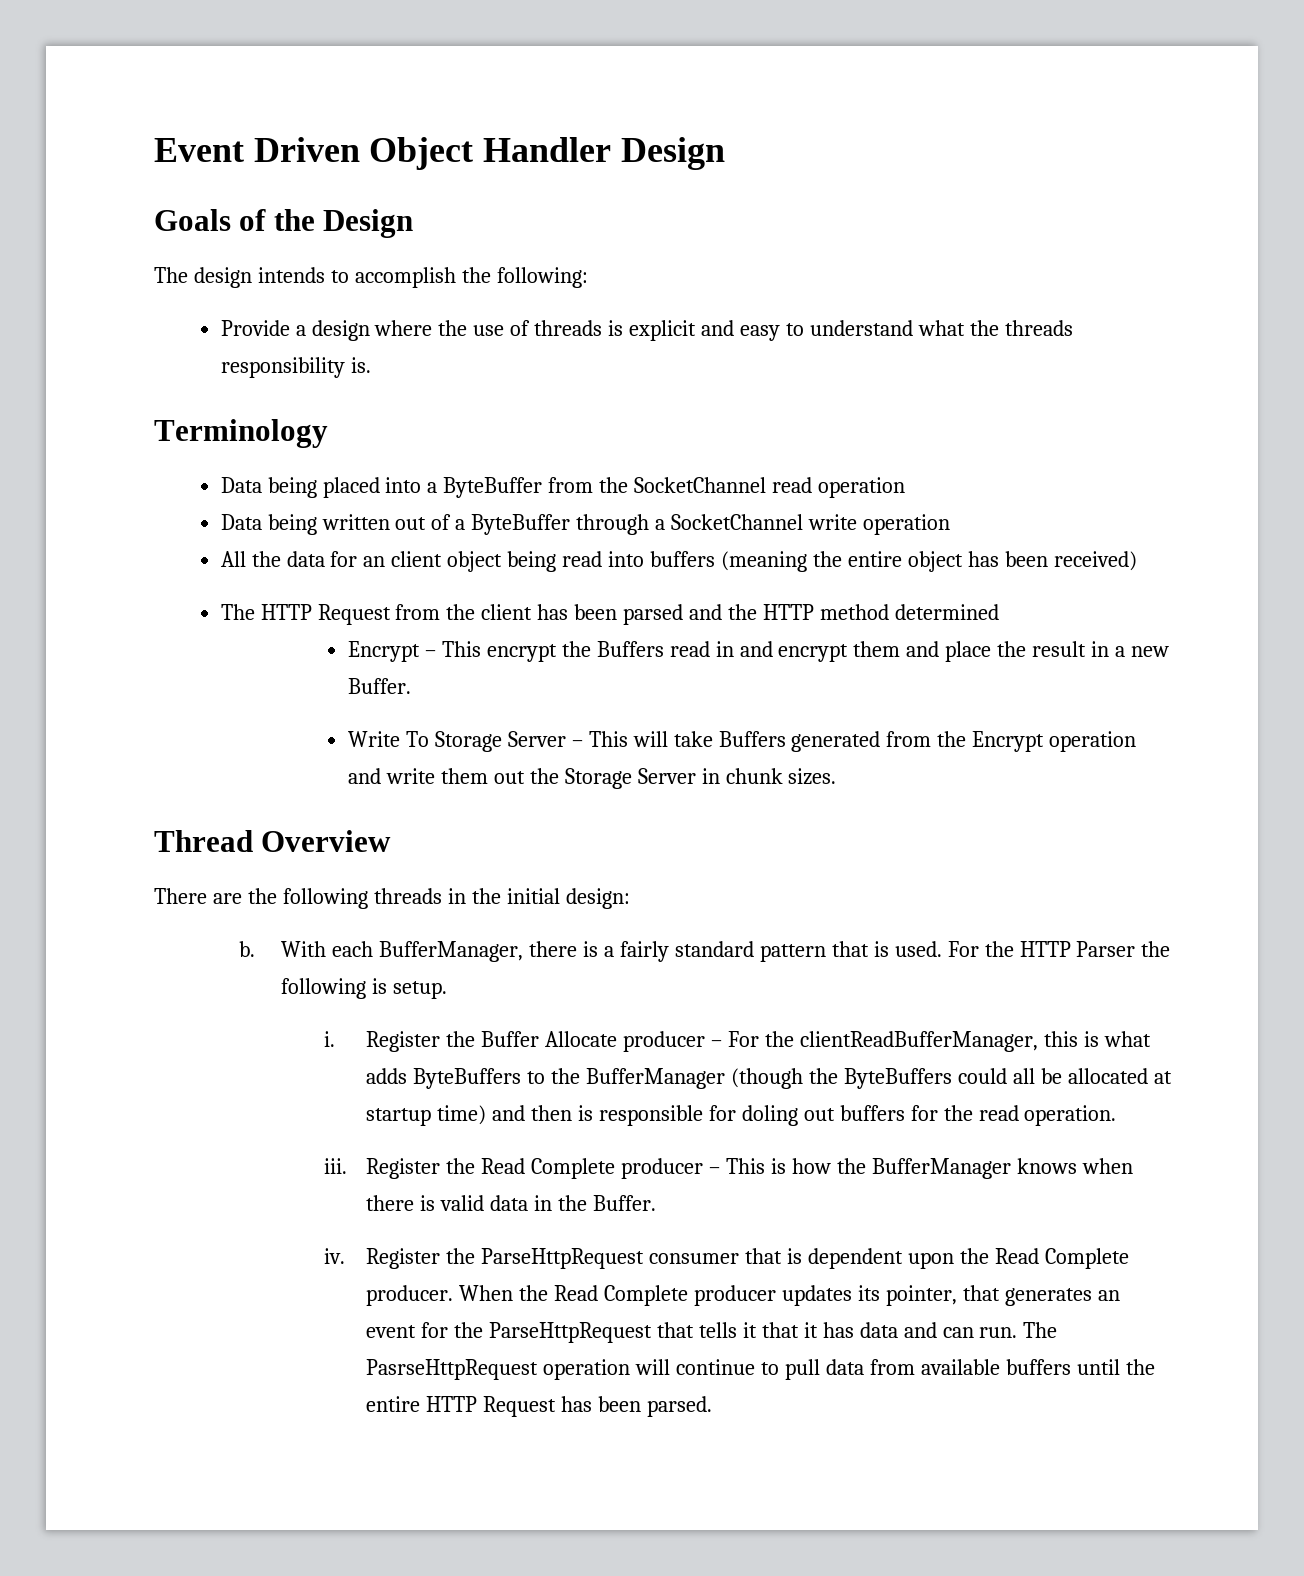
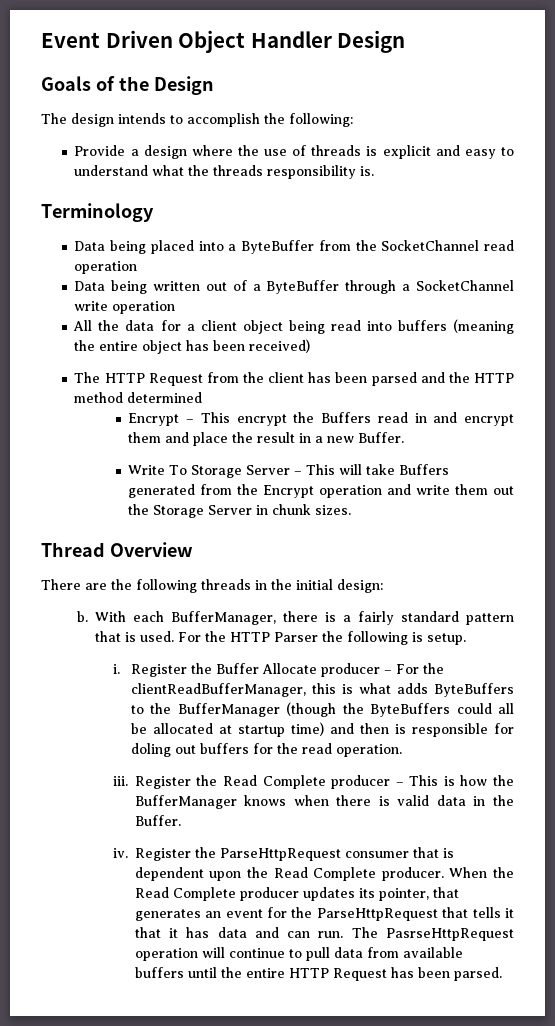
- All the data for an client object being read into buffers (meaning the entire object has been received)
+ All the data for a client object being read into buffers (meaning the entire object has been received)

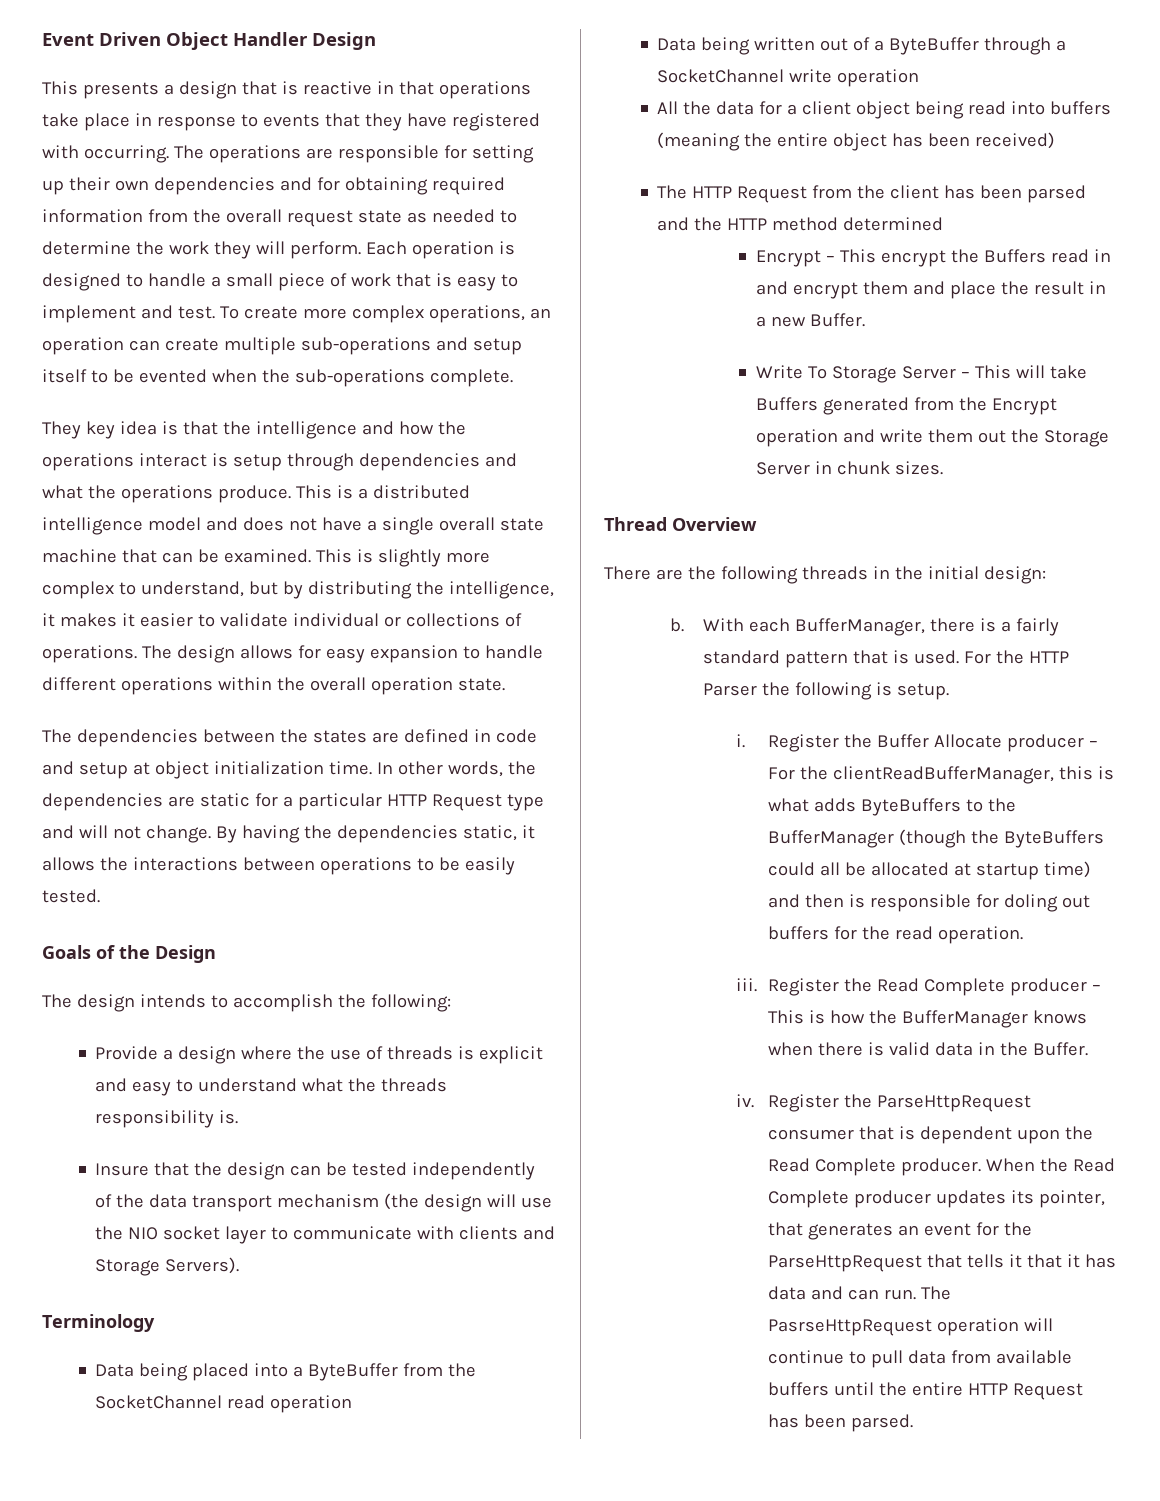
+ This presents a design that is reactive in that operations take place in response to events that they have registered with occurring. The operations are responsible for setting up their own dependencies and for obtaining required information from the overall request state as needed to determine the work they will perform. Each operation is designed to handle a small piece of work that is easy to implement and test. To create more complex operations, an operation can create multiple sub-operations and setup itself to be evented when the sub-operations complete.
+ They key idea is that the intelligence and how the operations interact is setup through dependencies and what the operations produce. This is a distributed intelligence model and does not have a single overall state machine that can be examined. This is slightly more complex to understand, but by distributing the intelligence, it makes it easier to validate individual or collections of operations. The design allows for easy expansion to handle different operations within the overall operation state.
+ The dependencies between the states are defined in code and setup at object initialization time. In other words, the dependencies are static for a particular HTTP Request type and will not change. By having the dependencies static, it allows the interactions between operations to be easily tested.
+ Insure that the design can be tested independently of the data transport mechanism (the design will use the NIO socket layer to communicate with clients and Storage Servers).

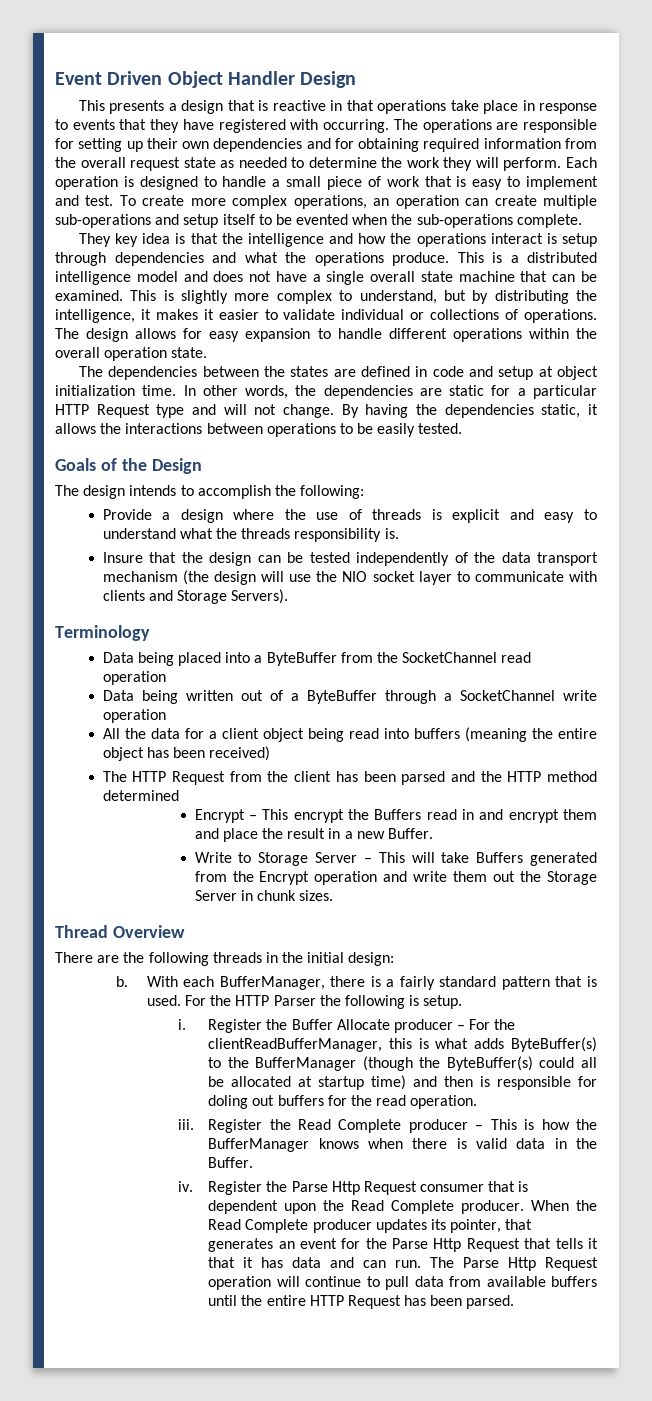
- Write To Storage Server – This will take Buffers generated from the Encrypt operation and write them out the Storage Server in chunk sizes.
+ Write to Storage Server – This will take Buffers generated from the Encrypt operation and write them out the Storage Server in chunk sizes.
- Register the Buffer Allocate producer – For the clientReadBufferManager, this is what adds ByteBuffers to the BufferManager (though the ByteBuffers could all be allocated at startup time) and then is responsible for doling out buffers for the read operation.
+ Register the Buffer Allocate producer – For the clientReadBufferManager, this is what adds ByteBuffer(s) to the BufferManager (though the ByteBuffer(s) could all be allocated at startup time) and then is responsible for doling out buffers for the read operation.
- Register the ParseHttpRequest consumer that is dependent upon the Read Complete producer.
+ Register the Parse Http Request consumer that is dependent upon the Read Complete producer.
- When the Read Complete producer updates its pointer, that generates an event for the ParseHttpRequest that tells it that it has data and can run.
+ When the Read Complete producer updates its pointer, that generates an event for the Parse Http Request that tells it that it has data and can run.
- The PasrseHttpRequest operation will continue to pull data from available buffers until the entire HTTP Request has been parsed.
+ The Parse Http Request operation will continue to pull data from available buffers until the entire HTTP Request has been parsed.

